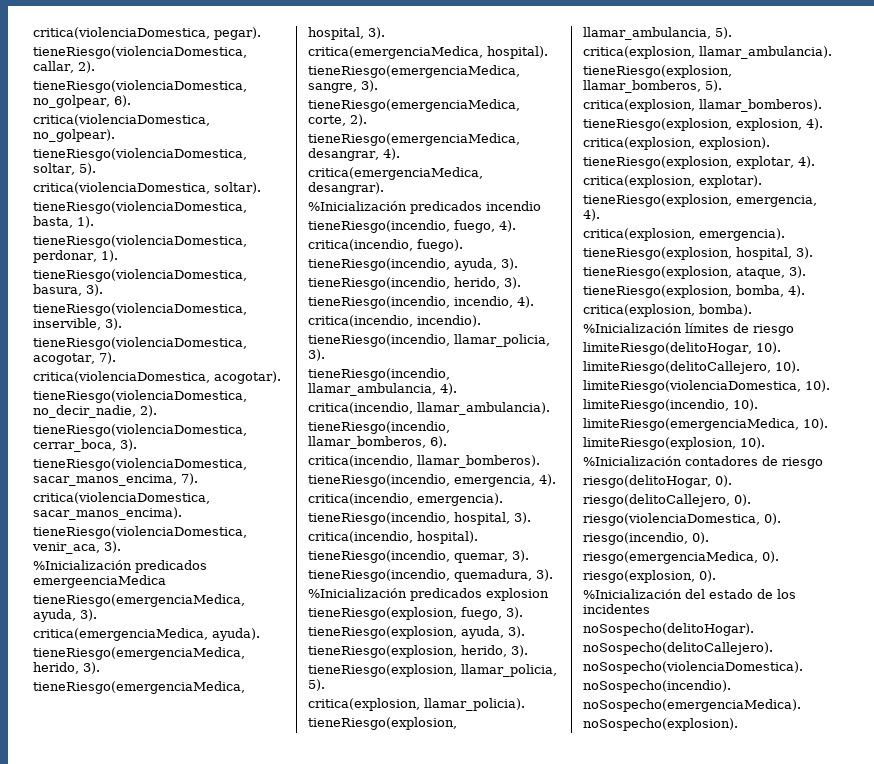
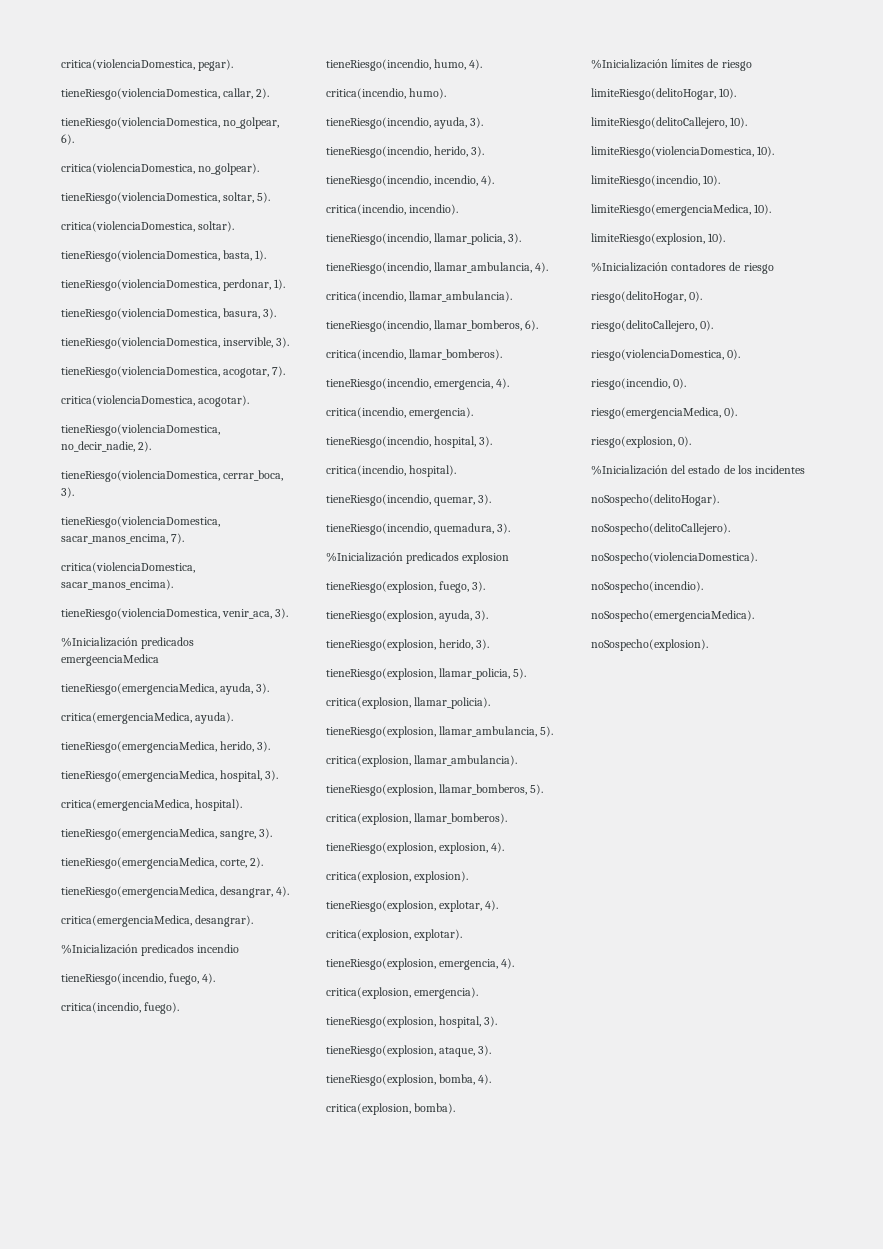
+ tieneRiesgo(incendio, humo, 4).
+ critica(incendio, humo).

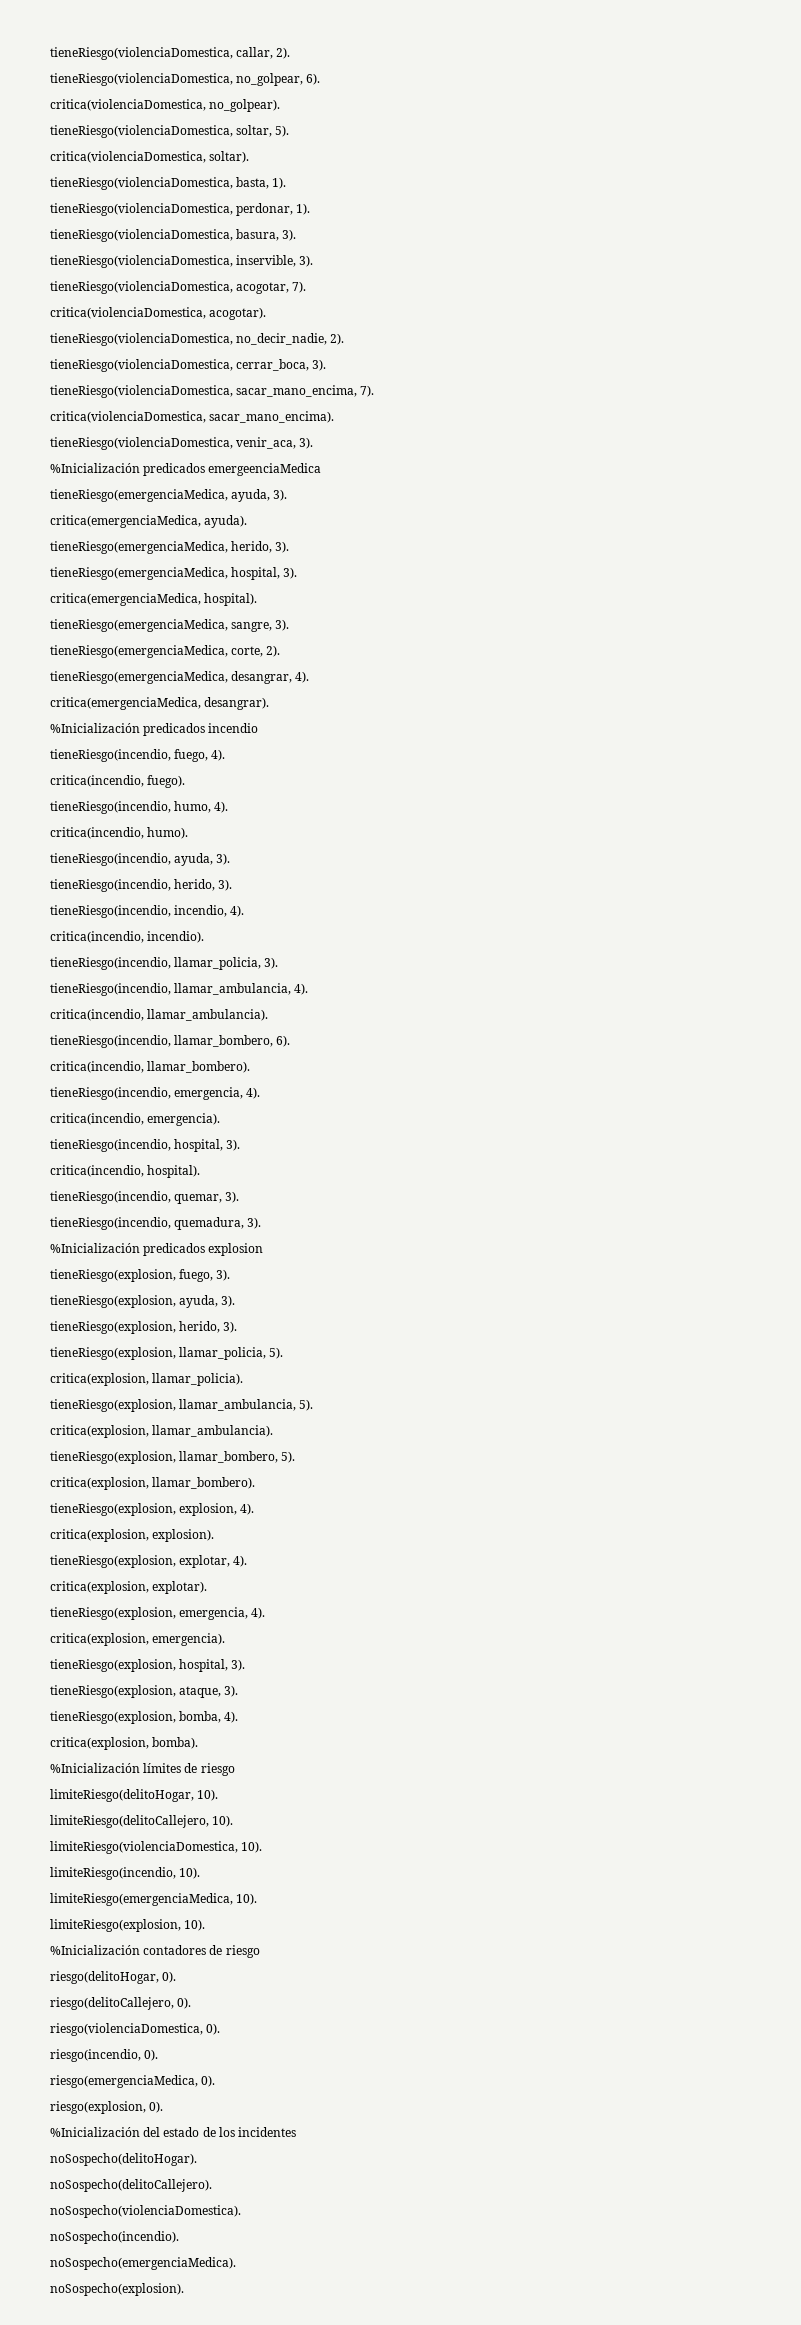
- critica(violenciaDomestica, pegar).
- tieneRiesgo(violenciaDomestica, sacar_manos_encima, 7).
- critica(violenciaDomestica, sacar_manos_encima).
+ tieneRiesgo(violenciaDomestica, sacar_mano_encima, 7).
+ critica(violenciaDomestica, sacar_mano_encima).
- tieneRiesgo(incendio, llamar_bomberos, 6).
+ tieneRiesgo(incendio, llamar_bombero, 6).
- critica(incendio, llamar_bomberos).
+ critica(incendio, llamar_bombero).
- tieneRiesgo(explosion, llamar_bomberos, 5).
- critica(explosion, llamar_bomberos).
+ tieneRiesgo(explosion, llamar_bombero, 5).
+ critica(explosion, llamar_bombero).

